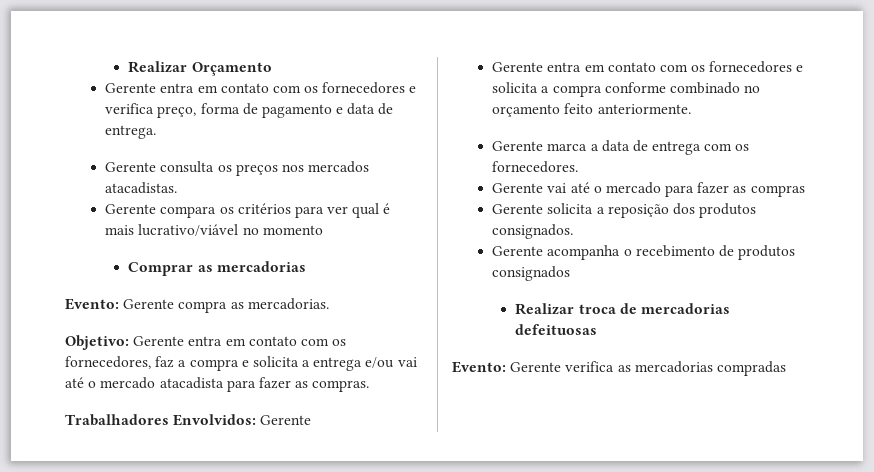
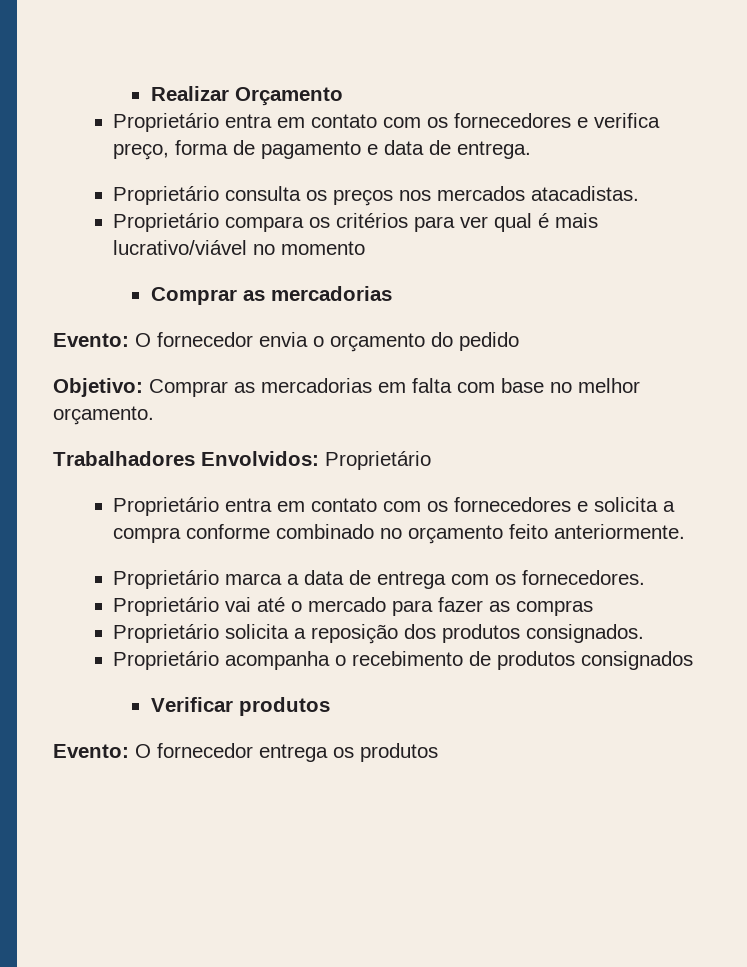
- Gerente entra em contato com os fornecedores e verifica preço, forma de pagamento e data de entrega.
+ Proprietário entra em contato com os fornecedores e verifica preço, forma de pagamento e data de entrega.
- Gerente consulta os preços nos mercados atacadistas.
+ Proprietário consulta os preços nos mercados atacadistas.
- Gerente compara os critérios para ver qual é mais lucrativo/viável no momento
+ Proprietário compara os critérios para ver qual é mais lucrativo/viável no momento
- Evento: Gerente compra as mercadorias.
- Objetivo: Gerente entra em contato com os fornecedores, faz a compra e solicita a entrega e/ou vai até o mercado atacadista para fazer as compras.
+ Evento: O fornecedor envia o orçamento do pedido
+ Objetivo: Comprar as mercadorias em falta com base no melhor orçamento.
- Trabalhadores Envolvidos: Gerente
- Gerente entra em contato com os fornecedores e solicita a compra conforme combinado no orçamento feito anteriormente.
+ Trabalhadores Envolvidos: Proprietário
+ Proprietário entra em contato com os fornecedores e solicita a compra conforme combinado no orçamento feito anteriormente.
- Gerente marca a data de entrega com os fornecedores.
+ Proprietário marca a data de entrega com os fornecedores.
- Gerente vai até o mercado para fazer as compras
+ Proprietário vai até o mercado para fazer as compras
- Gerente solicita a reposição dos produtos consignados.
+ Proprietário solicita a reposição dos produtos consignados.
- Gerente acompanha o recebimento de produtos consignados
+ Proprietário acompanha o recebimento de produtos consignados
- Realizar troca de mercadorias defeituosas
- Evento: Gerente verifica as mercadorias compradas
+ Verificar produtos
+ Evento: O fornecedor entrega os produtos

